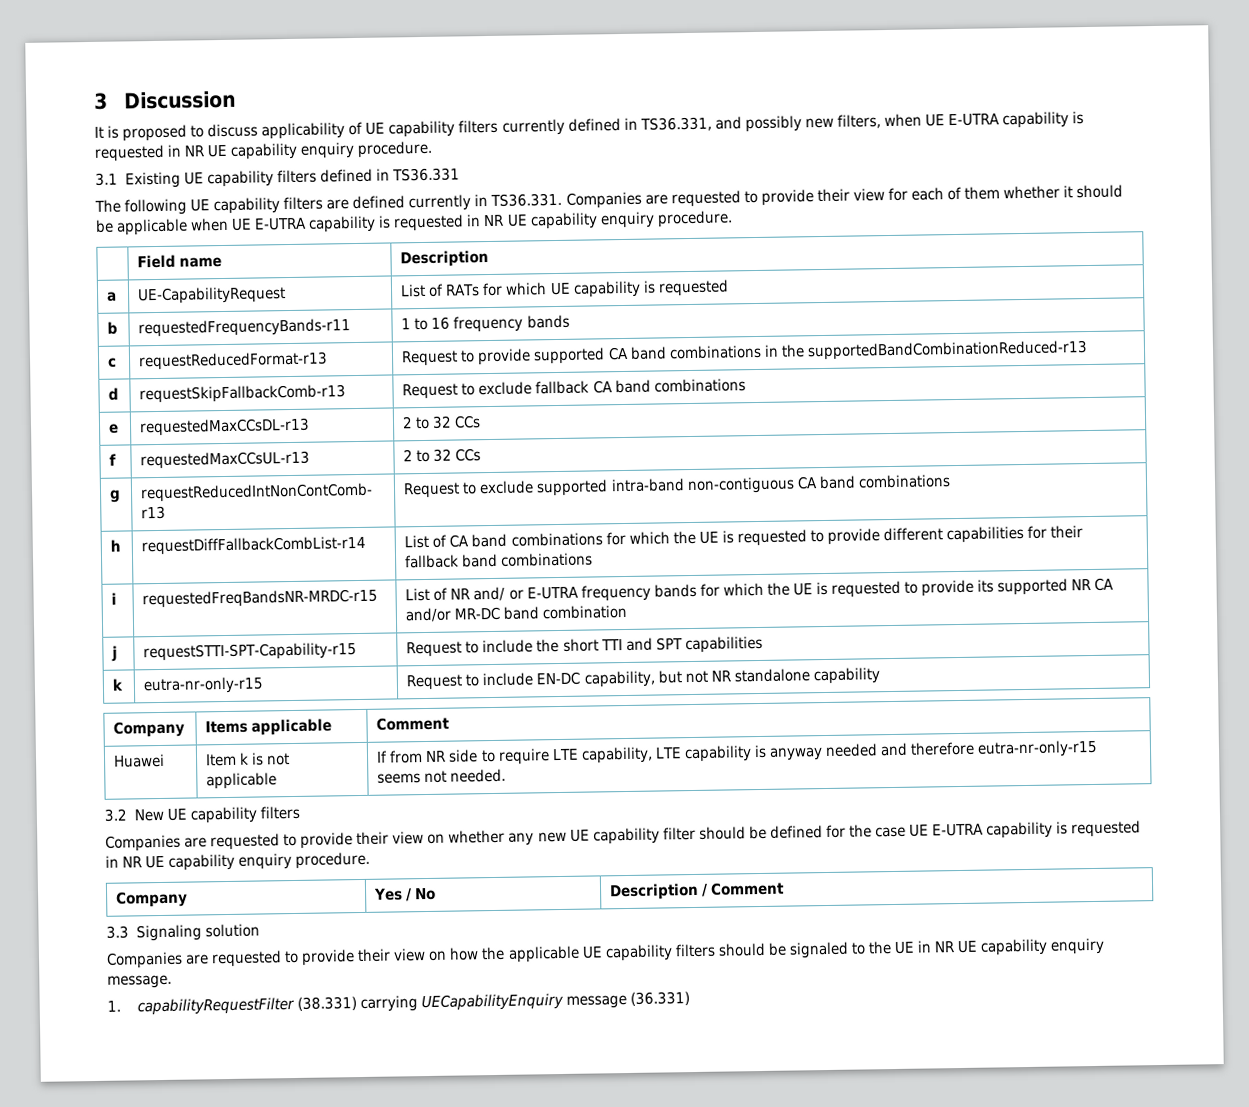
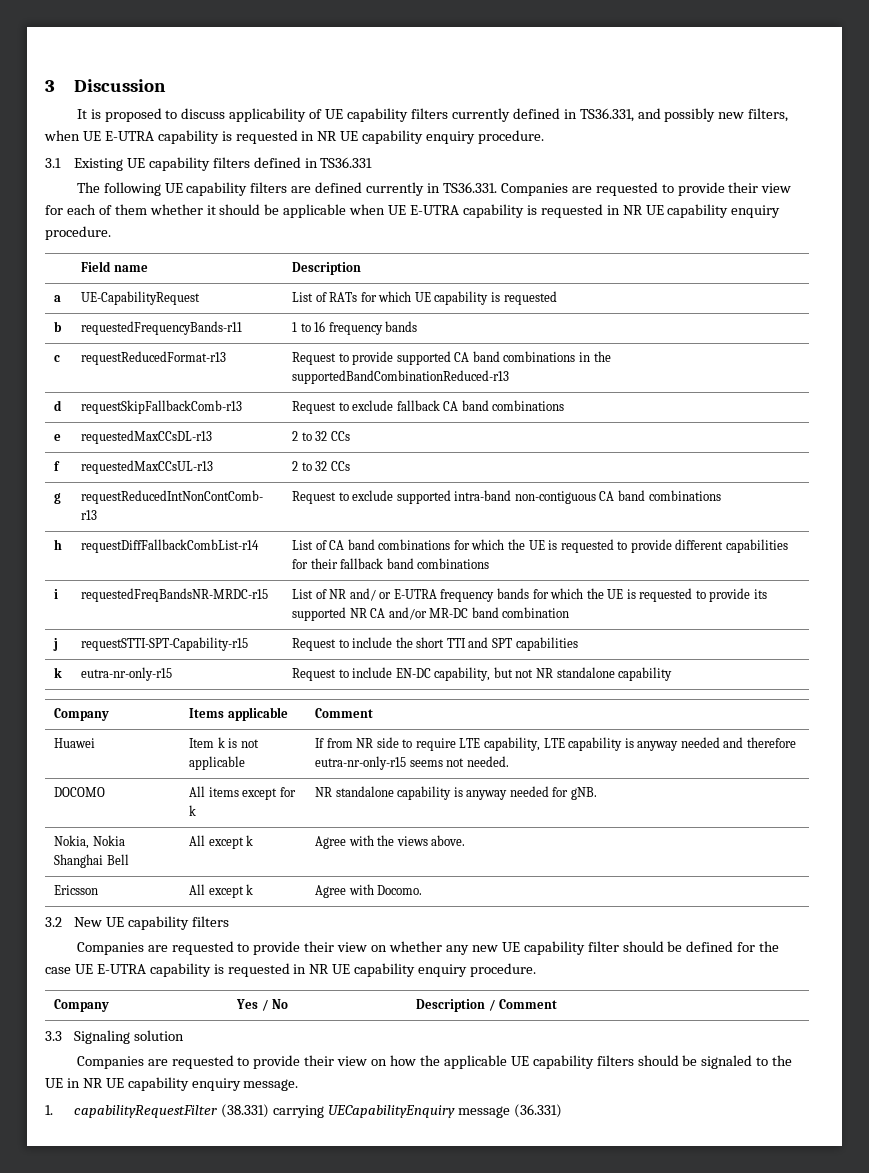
+ DOCOMO | All items except for k | NR standalone capability is anyway needed for gNB.
+ Nokia, Nokia Shanghai Bell | All except k | Agree with the views above.
+ Ericsson | All except k | Agree with Docomo.

